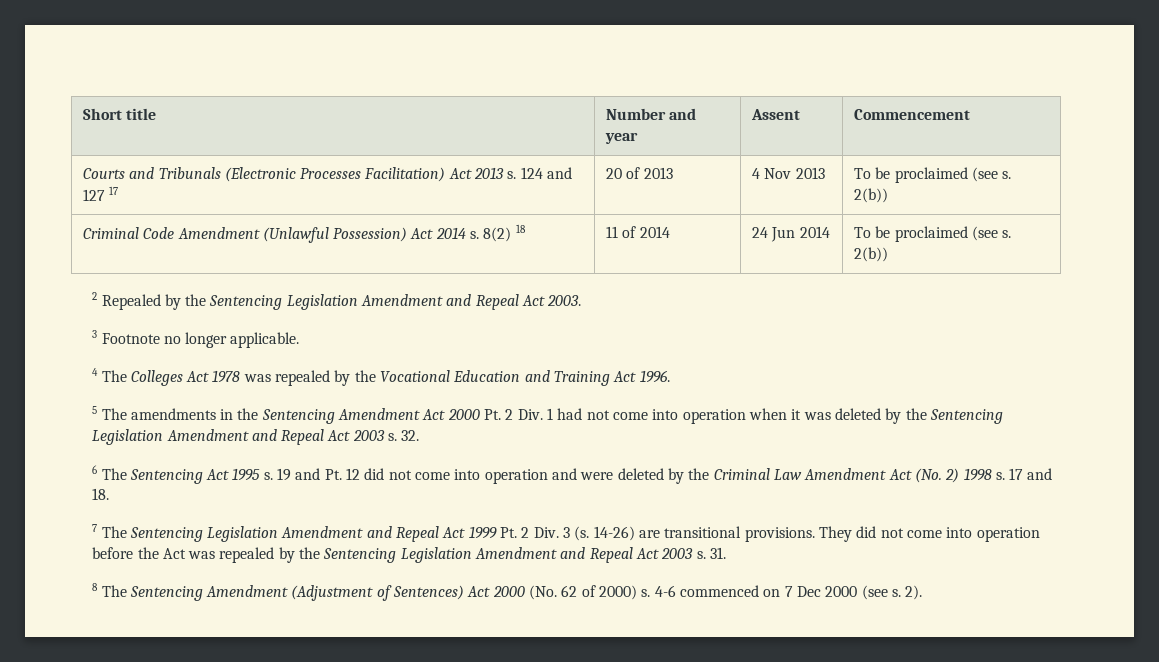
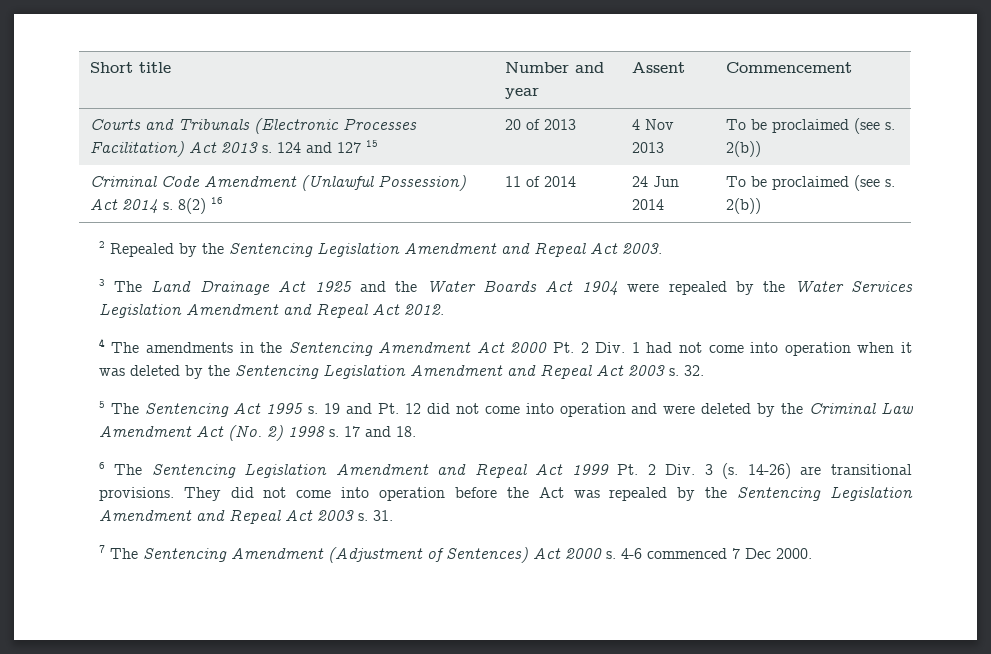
- Courts and Tribunals (Electronic Processes Facilitation) Act 2013 s. 124 and 127 17 | 20 of 2013 | 4 Nov 2013 | To be proclaimed (see s. 2(b))
+ Courts and Tribunals (Electronic Processes Facilitation) Act 2013 s. 124 and 127 15 | 20 of 2013 | 4 Nov 2013 | To be proclaimed (see s. 2(b))
- Criminal Code Amendment (Unlawful Possession) Act 2014 s. 8(2) 18 | 11 of 2014 | 24 Jun 2014 | To be proclaimed (see s. 2(b))
+ Criminal Code Amendment (Unlawful Possession) Act 2014 s. 8(2) 16 | 11 of 2014 | 24 Jun 2014 | To be proclaimed (see s. 2(b))
- 3 Footnote no longer applicable.
- 4 The Colleges Act 1978 was repealed by the Vocational Education and Training Act 1996.
- 5 The amendments in the Sentencing Amendment Act 2000 Pt. 2 Div. 1 had not come into operation when it was deleted by the Sentencing Legislation Amendment and Repeal Act 2003 s.
+ 3 The Land Drainage Act 1925 and the Water Boards Act 1904 were repealed by the Water Services Legislation Amendment and Repeal Act 2012.
+ 4 The amendments in the Sentencing Amendment Act 2000 Pt. 2 Div. 1 had not come into operation when it was deleted by the Sentencing Legislation Amendment and Repeal Act 2003 s.
- 6 The Sentencing Act 1995 s.
+ 5 The Sentencing Act 1995 s.
- 7 The Sentencing Legislation Amendment and Repeal Act 1999 Pt. 2 Div. 3 (s.
+ 6 The Sentencing Legislation Amendment and Repeal Act 1999 Pt. 2 Div. 3 (s.
- 8 The Sentencing Amendment (Adjustment of Sentences) Act 2000 (No. 62 of 2000) s.
+ 7 The Sentencing Amendment (Adjustment of Sentences) Act 2000 s.
- 4-6 commenced on 7 Dec 2000 (see s. 2).
+ 4-6 commenced 7 Dec 2000.

